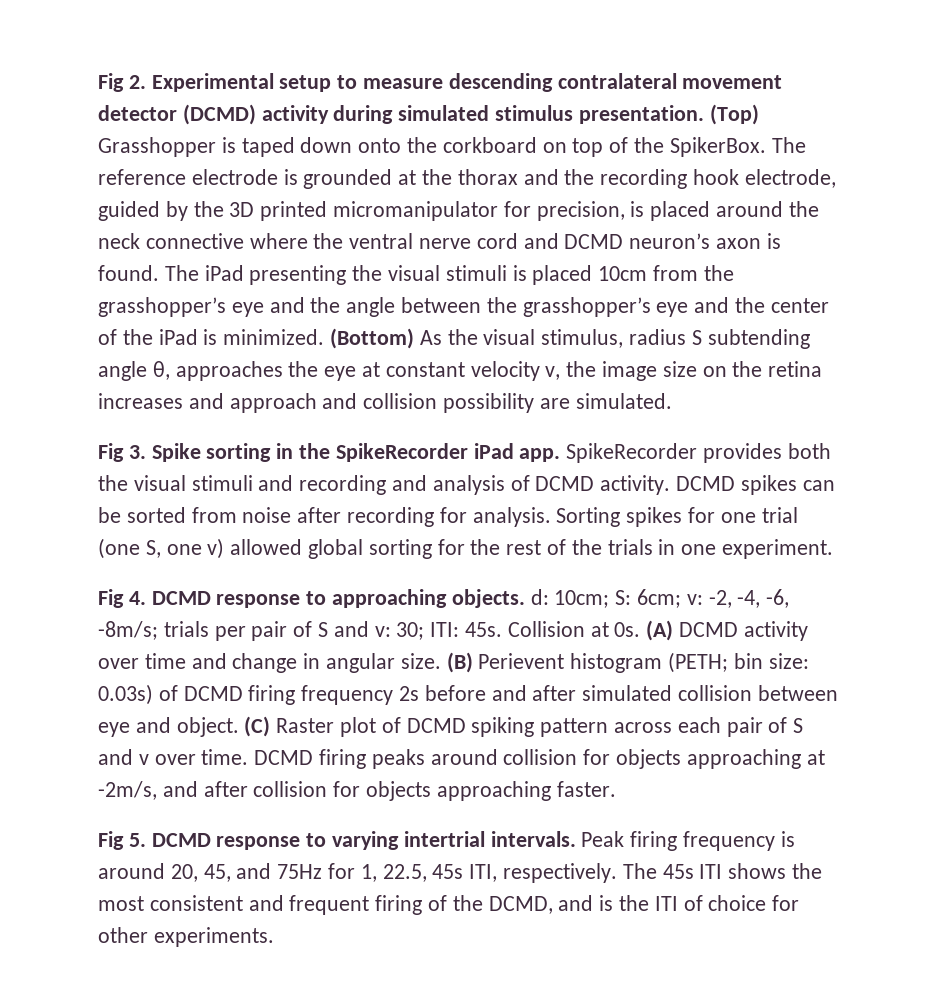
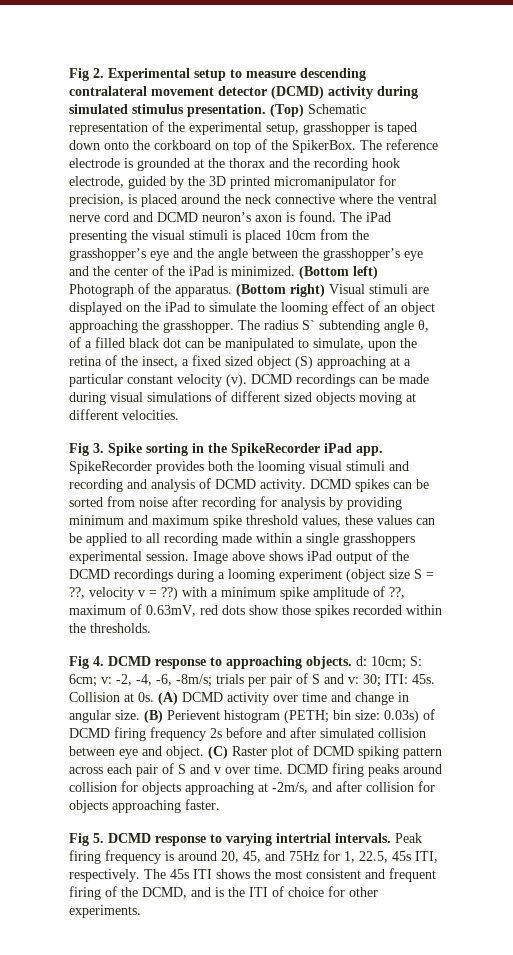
- (Top) Grasshopper is taped down onto the corkboard on top of the SpikerBox.
+ (Top) Schematic representation of the experimental setup, grasshopper is taped down onto the corkboard on top of the SpikerBox.
- (Bottom) As the visual stimulus, radius S subtending angle θ, approaches the eye at constant velocity v, the image size on the retina increases and approach and collision possibility are simulated.
+ (Bottom left) Photograph of the apparatus. (Bottom right) Visual stimuli are displayed on the iPad to simulate the looming effect of an object approaching the grasshopper. The radius S` subtending angle θ, of a filled black dot can be manipulated to simulate, upon the retina of the insect, a fixed sized object (S) approaching at a particular constant velocity (v). DCMD recordings can be made during visual simulations of different sized objects moving at different velocities.
- SpikeRecorder provides both the visual stimuli and recording and analysis of DCMD activity.
+ SpikeRecorder provides both the looming visual stimuli and recording and analysis of DCMD activity.
- DCMD spikes can be sorted from noise after recording for analysis. Sorting spikes for one trial (one S, one v) allowed global sorting for the rest of the trials in one experiment.
+ DCMD spikes can be sorted from noise after recording for analysis by providing minimum and maximum spike threshold values, these values can be applied to all recording made within a single grasshoppers experimental session. Image above shows iPad output of the DCMD recordings during a looming experiment (object size S = ??, velocity v = ??) with a minimum spike amplitude of ??, maximum of 0.63mV, red dots show those spikes recorded within the thresholds.

